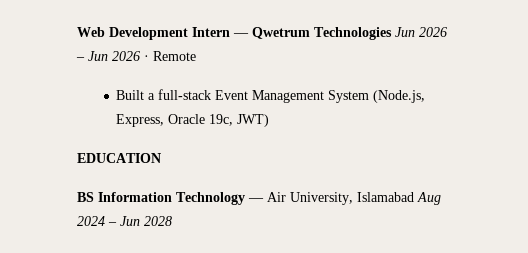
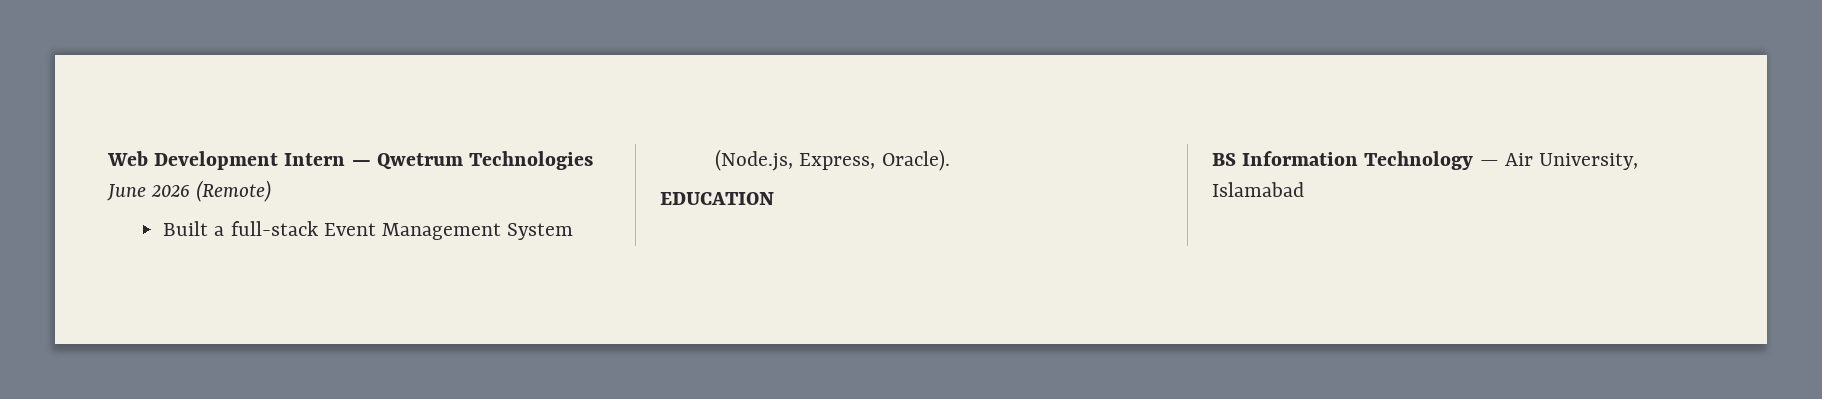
- Web Development Intern — Qwetrum Technologies Jun 2026 – Jun 2026 · Remote
+ Web Development Intern — Qwetrum Technologies June 2026 (Remote)
- Built a full-stack Event Management System (Node.js, Express, Oracle 19c, JWT)
+ Built a full-stack Event Management System (Node.js, Express, Oracle).
- BS Information Technology — Air University, Islamabad Aug 2024 – Jun 2028
+ BS Information Technology — Air University, Islamabad

